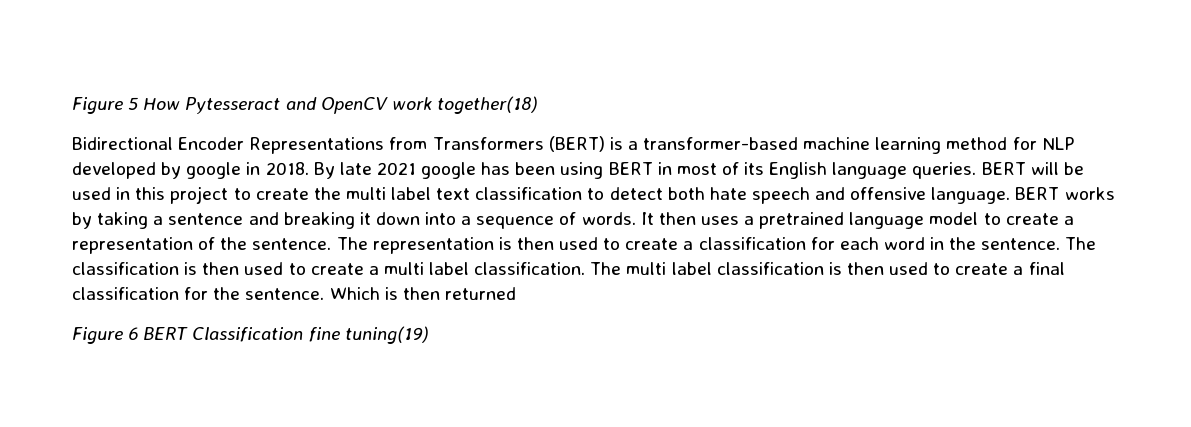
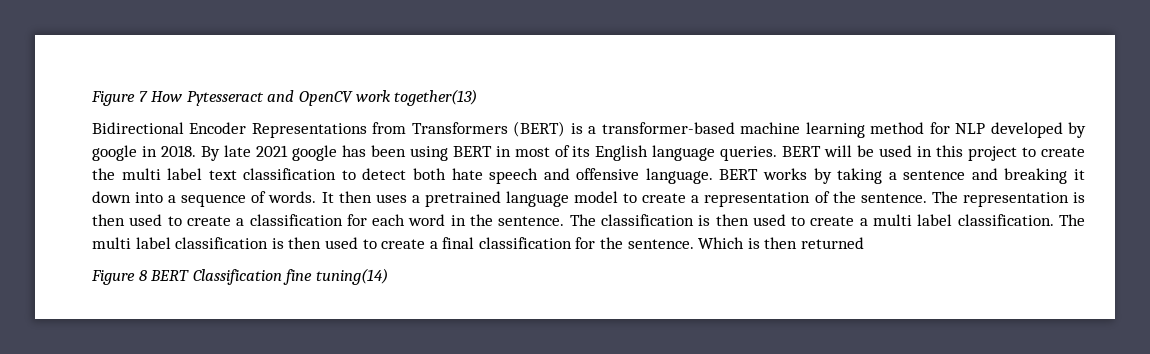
- Figure 5 How Pytesseract and OpenCV work together(18)
+ Figure 7 How Pytesseract and OpenCV work together(13)
- Figure 6 BERT Classification fine tuning(19)
+ Figure 8 BERT Classification fine tuning(14)

